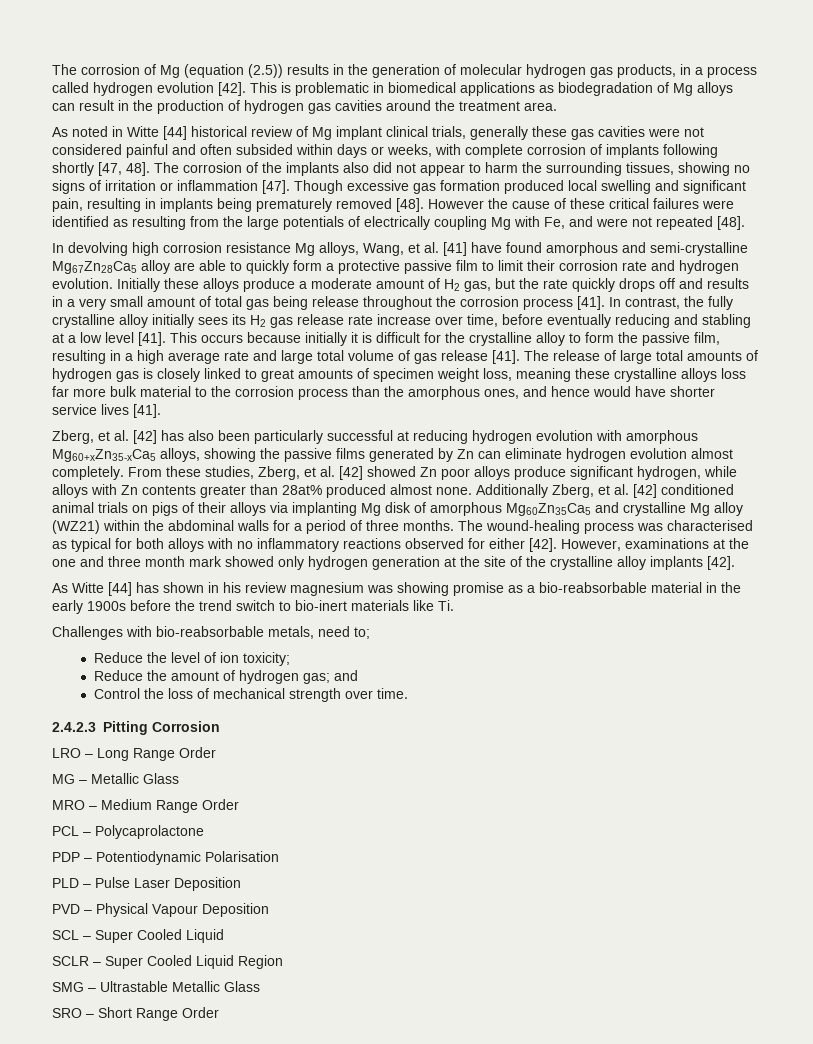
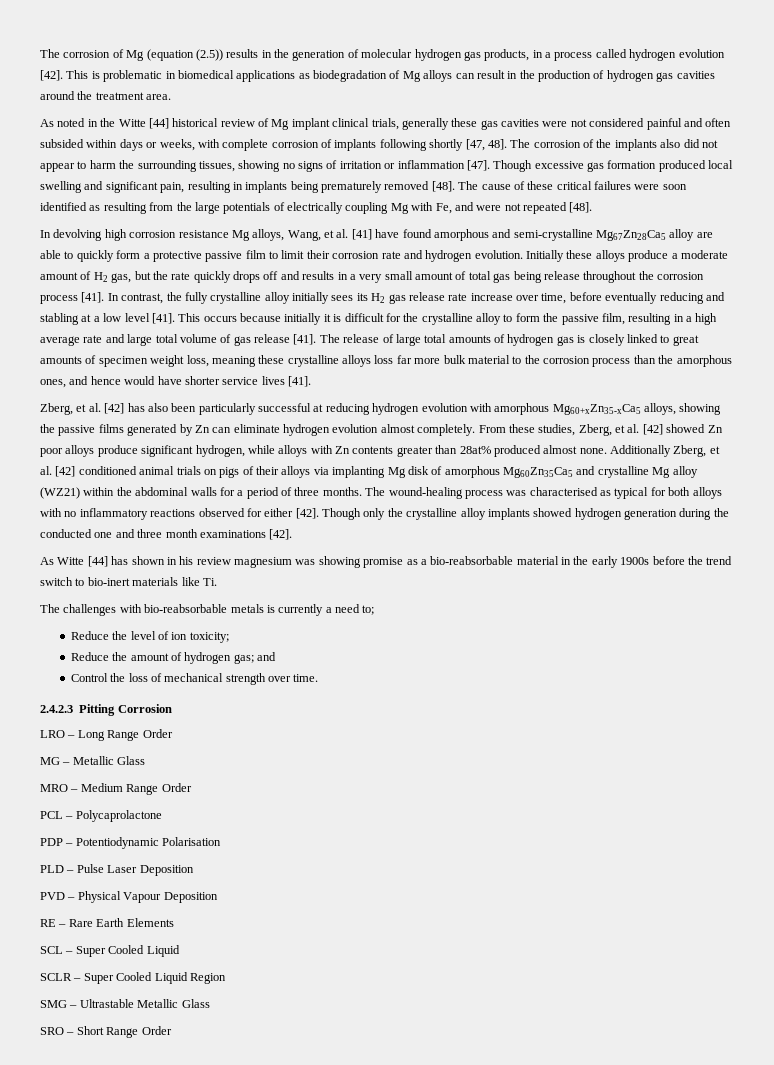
- As noted in Witte [44] historical review of Mg implant clinical trials, generally these gas cavities were not considered painful and often subsided within days or weeks, with complete corrosion of implants following shortly [47, 48].
+ As noted in the Witte [44] historical review of Mg implant clinical trials, generally these gas cavities were not considered painful and often subsided within days or weeks, with complete corrosion of implants following shortly [47, 48].
- However the cause of these critical failures were identified as resulting from the large potentials of electrically coupling Mg with Fe, and were not repeated [48].
+ The cause of these critical failures were soon identified as resulting from the large potentials of electrically coupling Mg with Fe, and were not repeated [48].
- However, examinations at the one and three month mark showed only hydrogen generation at the site of the crystalline alloy implants [42].
+ Though only the crystalline alloy implants showed hydrogen generation during the conducted one and three month examinations [42].
- Challenges with bio-reabsorbable metals, need to;
+ The challenges with bio-reabsorbable metals is currently a need to;
+ RE – Rare Earth Elements

